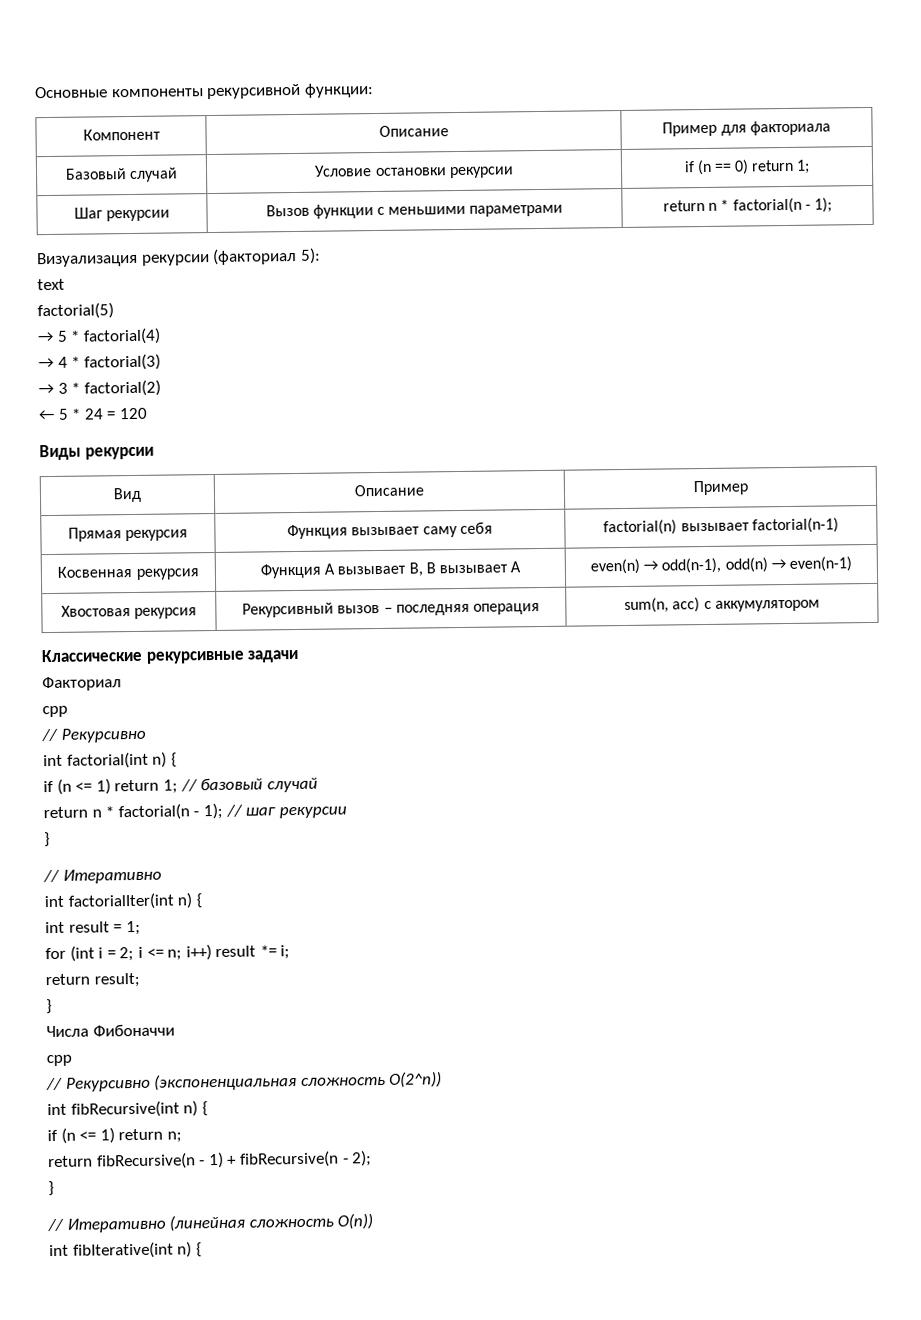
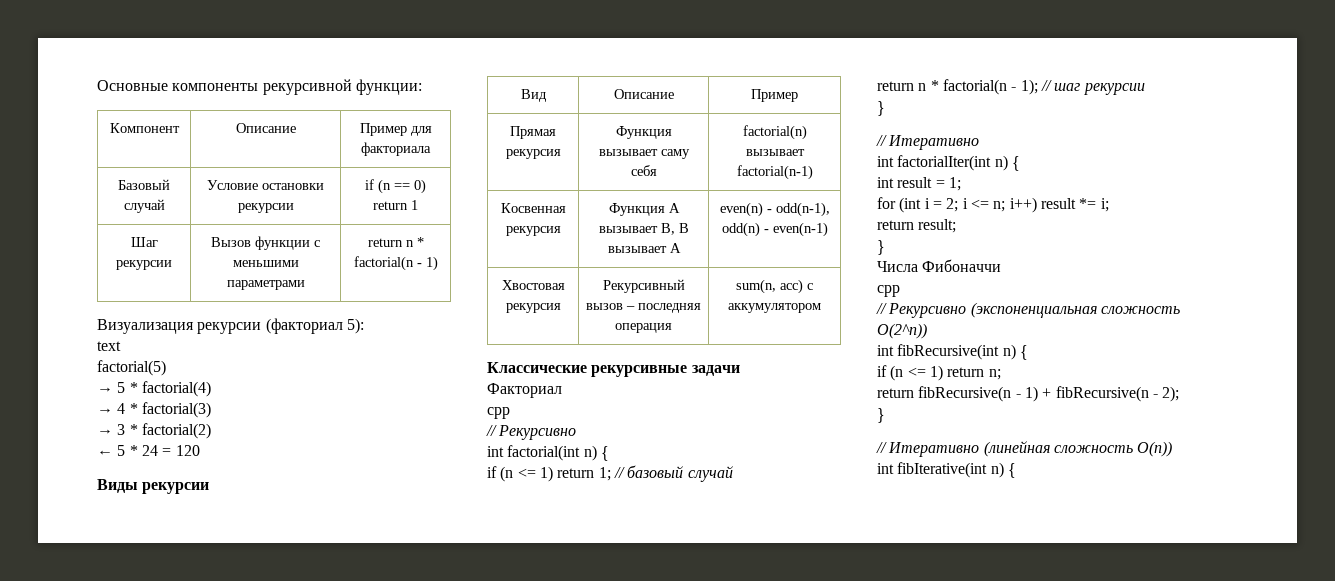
- Базовый случай | Условие остановки рекурсии | if (n == 0) return 1;
+ Базовый случай | Условие остановки рекурсии | if (n == 0) return 1
- Шаг рекурсии | Вызов функции с меньшими параметрами | return n * factorial(n - 1);
+ Шаг рекурсии | Вызов функции с меньшими параметрами | return n * factorial(n - 1)
- Косвенная рекурсия | Функция A вызывает B, B вызывает A | even(n) → odd(n-1), odd(n) → even(n-1)
+ Косвенная рекурсия | Функция A вызывает B, B вызывает A | even(n) - odd(n-1), odd(n) - even(n-1)

